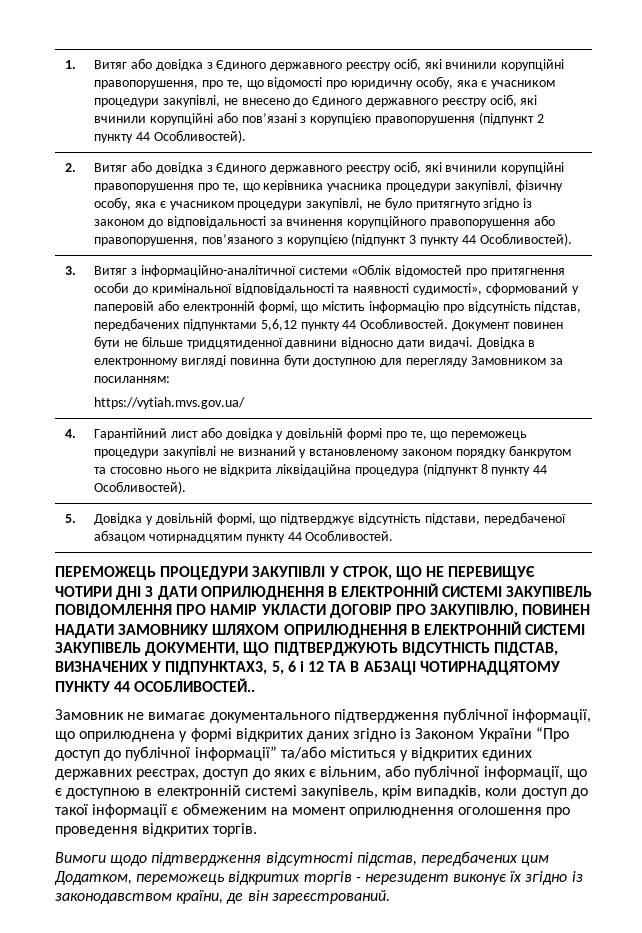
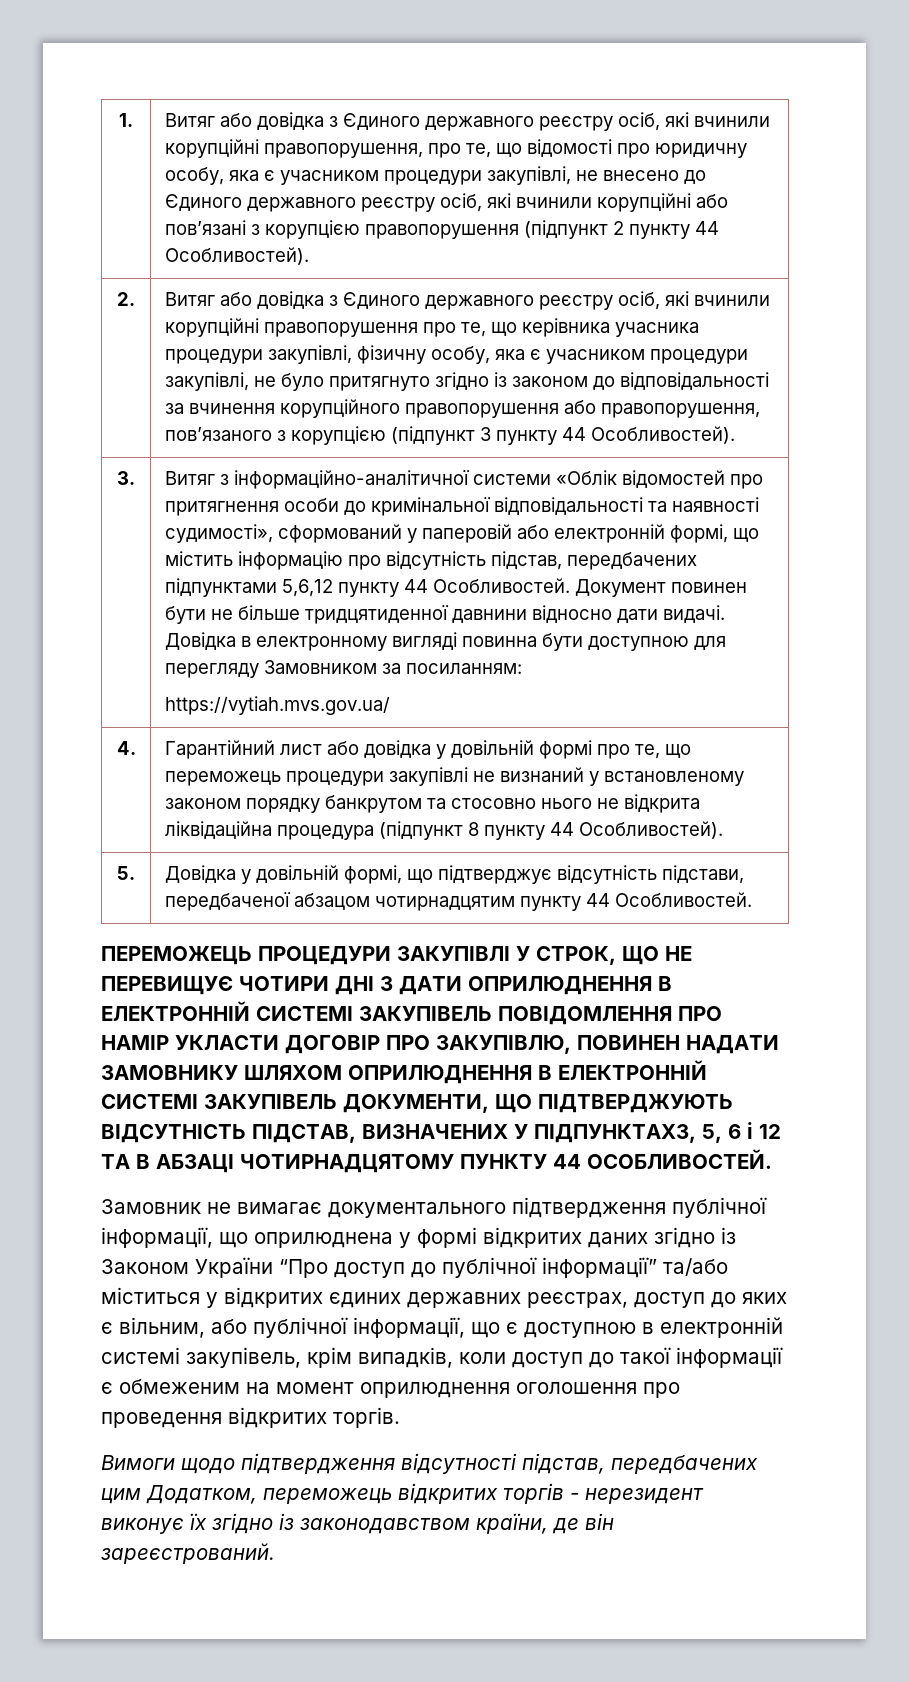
- ПЕРЕМОЖЕЦЬ ПРОЦЕДУРИ ЗАКУПІВЛІ У СТРОК, ЩО НЕ ПЕРЕВИЩУЄ ЧОТИРИ ДНІ З ДАТИ ОПРИЛЮДНЕННЯ В ЕЛЕКТРОННІЙ СИСТЕМІ ЗАКУПІВЕЛЬ ПОВІДОМЛЕННЯ ПРО НАМІР УКЛАСТИ ДОГОВІР ПРО ЗАКУПІВЛЮ, ПОВИНЕН НАДАТИ ЗАМОВНИКУ ШЛЯХОМ ОПРИЛЮДНЕННЯ В ЕЛЕКТРОННІЙ СИСТЕМІ ЗАКУПІВЕЛЬ ДОКУМЕНТИ, ЩО ПІДТВЕРДЖУЮТЬ ВІДСУТНІСТЬ ПІДСТАВ, ВИЗНАЧЕНИХ У ПІДПУНКТАХ3, 5, 6 і 12 ТА В АБЗАЦІ ЧОТИРНАДЦЯТОМУ ПУНКТУ 44 ОСОБЛИВОСТЕЙ..
+ ПЕРЕМОЖЕЦЬ ПРОЦЕДУРИ ЗАКУПІВЛІ У СТРОК, ЩО НЕ ПЕРЕВИЩУЄ ЧОТИРИ ДНІ З ДАТИ ОПРИЛЮДНЕННЯ В ЕЛЕКТРОННІЙ СИСТЕМІ ЗАКУПІВЕЛЬ ПОВІДОМЛЕННЯ ПРО НАМІР УКЛАСТИ ДОГОВІР ПРО ЗАКУПІВЛЮ, ПОВИНЕН НАДАТИ ЗАМОВНИКУ ШЛЯХОМ ОПРИЛЮДНЕННЯ В ЕЛЕКТРОННІЙ СИСТЕМІ ЗАКУПІВЕЛЬ ДОКУМЕНТИ, ЩО ПІДТВЕРДЖУЮТЬ ВІДСУТНІСТЬ ПІДСТАВ, ВИЗНАЧЕНИХ У ПІДПУНКТАХ3, 5, 6 і 12 ТА В АБЗАЦІ ЧОТИРНАДЦЯТОМУ ПУНКТУ 44 ОСОБЛИВОСТЕЙ.

